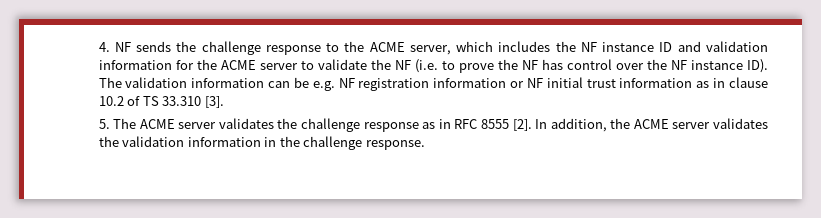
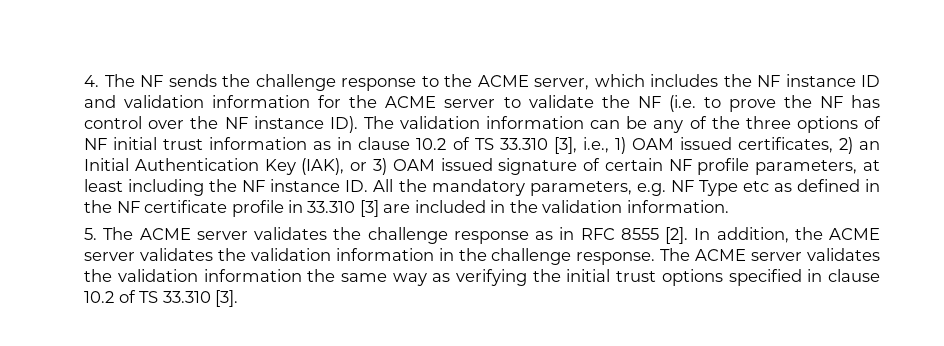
- 4. NF sends the challenge response to the ACME server, which includes the NF instance ID and validation information for the ACME server to validate the NF (i.e. to prove the NF has control over the NF instance ID). The validation information can be e.g. NF registration information or NF initial trust information as in clause 10.2 of TS 33.310 [3].
+ 4. The NF sends the challenge response to the ACME server, which includes the NF instance ID and validation information for the ACME server to validate the NF (i.e. to prove the NF has control over the NF instance ID). The validation information can be any of the three options of NF initial trust information as in clause 10.2 of TS 33.310 [3], i.e., 1) OAM issued certificates, 2) an Initial Authentication Key (IAK), or 3) OAM issued signature of certain NF profile parameters, at least including the NF instance ID. All the mandatory parameters, e.g. NF Type etc as defined in the NF certificate profile in 33.310 [3] are included in the validation information.
+ The ACME server validates the validation information the same way as verifying the initial trust options specified in clause 10.2 of TS 33.310 [3].

